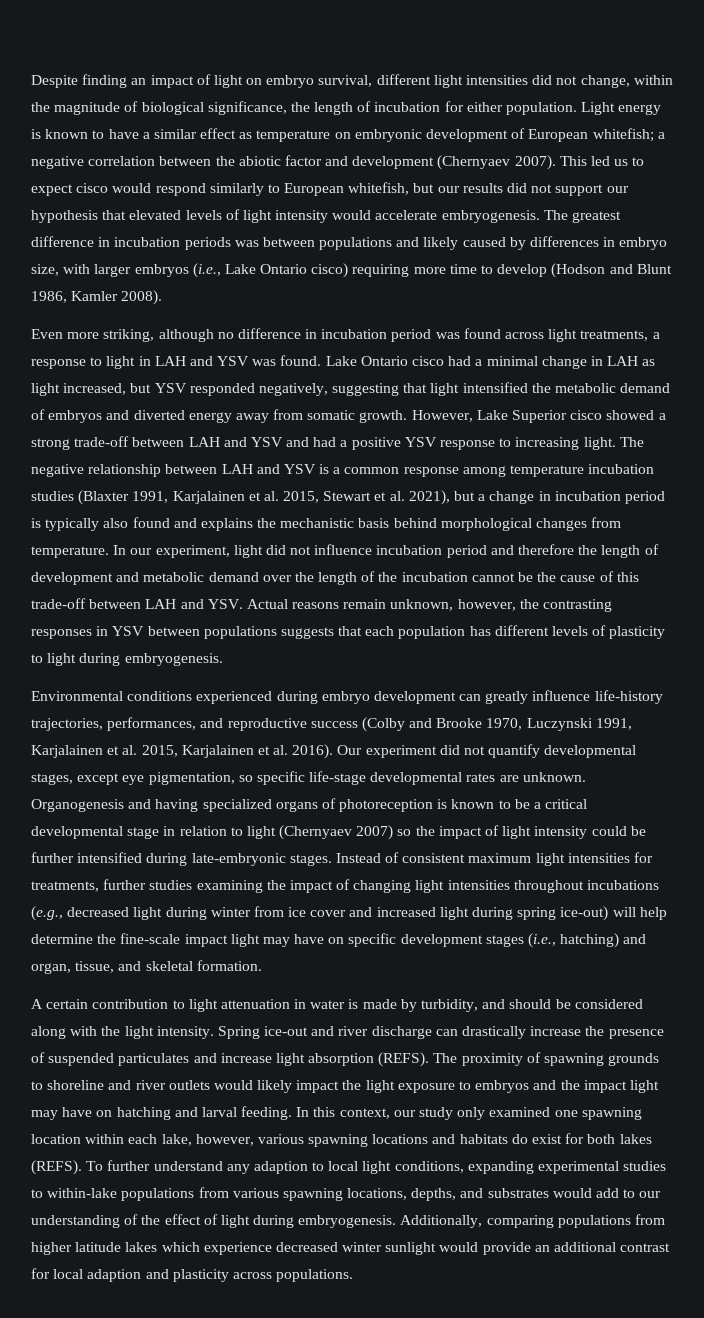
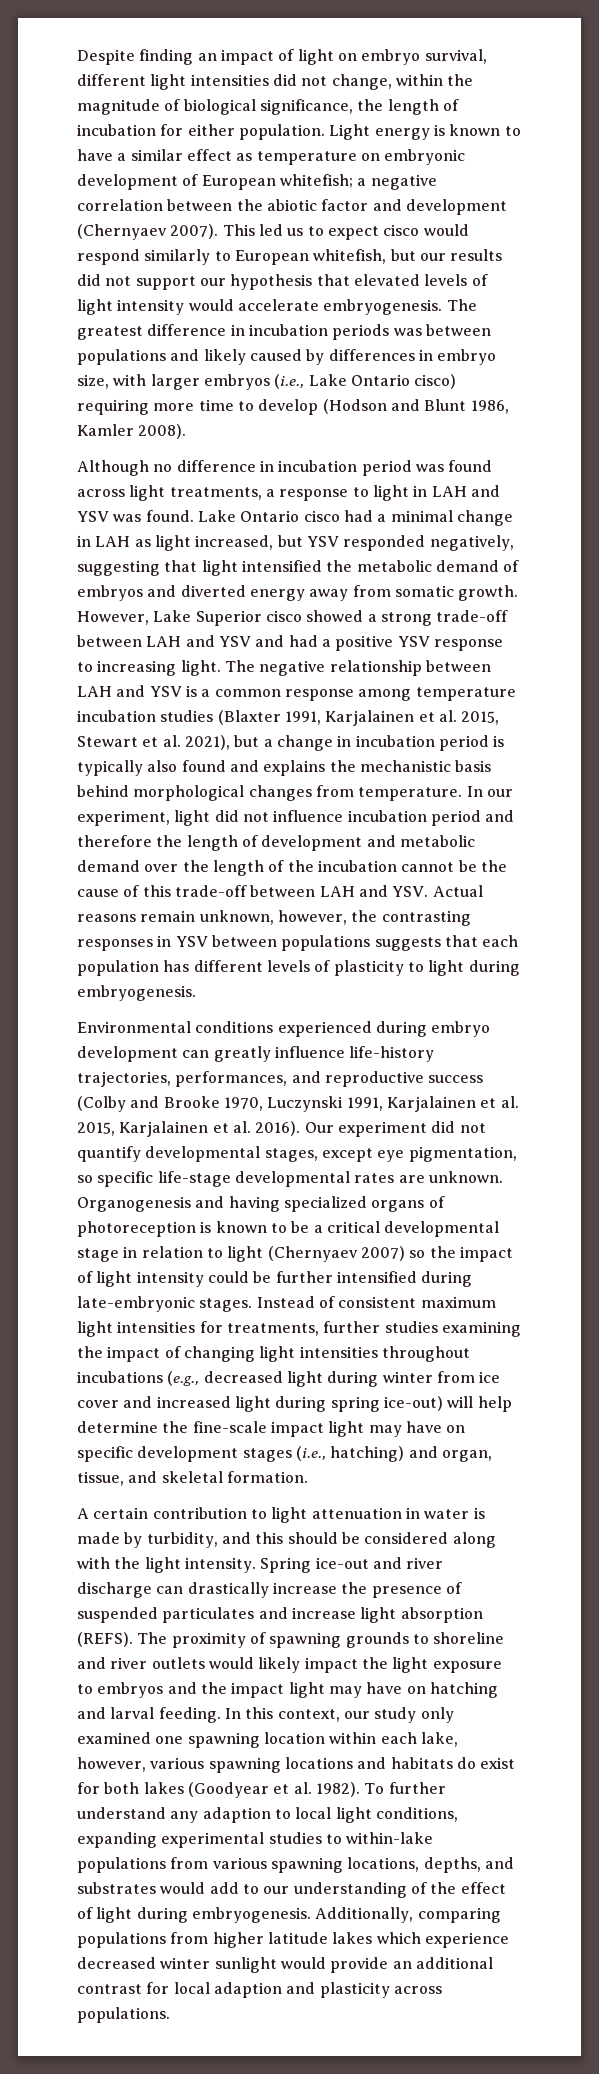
- Even more striking, although no difference in incubation period was found across light treatments, a response to light in LAH and YSV was found.
+ Although no difference in incubation period was found across light treatments, a response to light in LAH and YSV was found.
- A certain contribution to light attenuation in water is made by turbidity, and should be considered along with the light intensity.
+ A certain contribution to light attenuation in water is made by turbidity, and this should be considered along with the light intensity.
- In this context, our study only examined one spawning location within each lake, however, various spawning locations and habitats do exist for both lakes (REFS).
+ In this context, our study only examined one spawning location within each lake, however, various spawning locations and habitats do exist for both lakes (Goodyear et al. 1982).

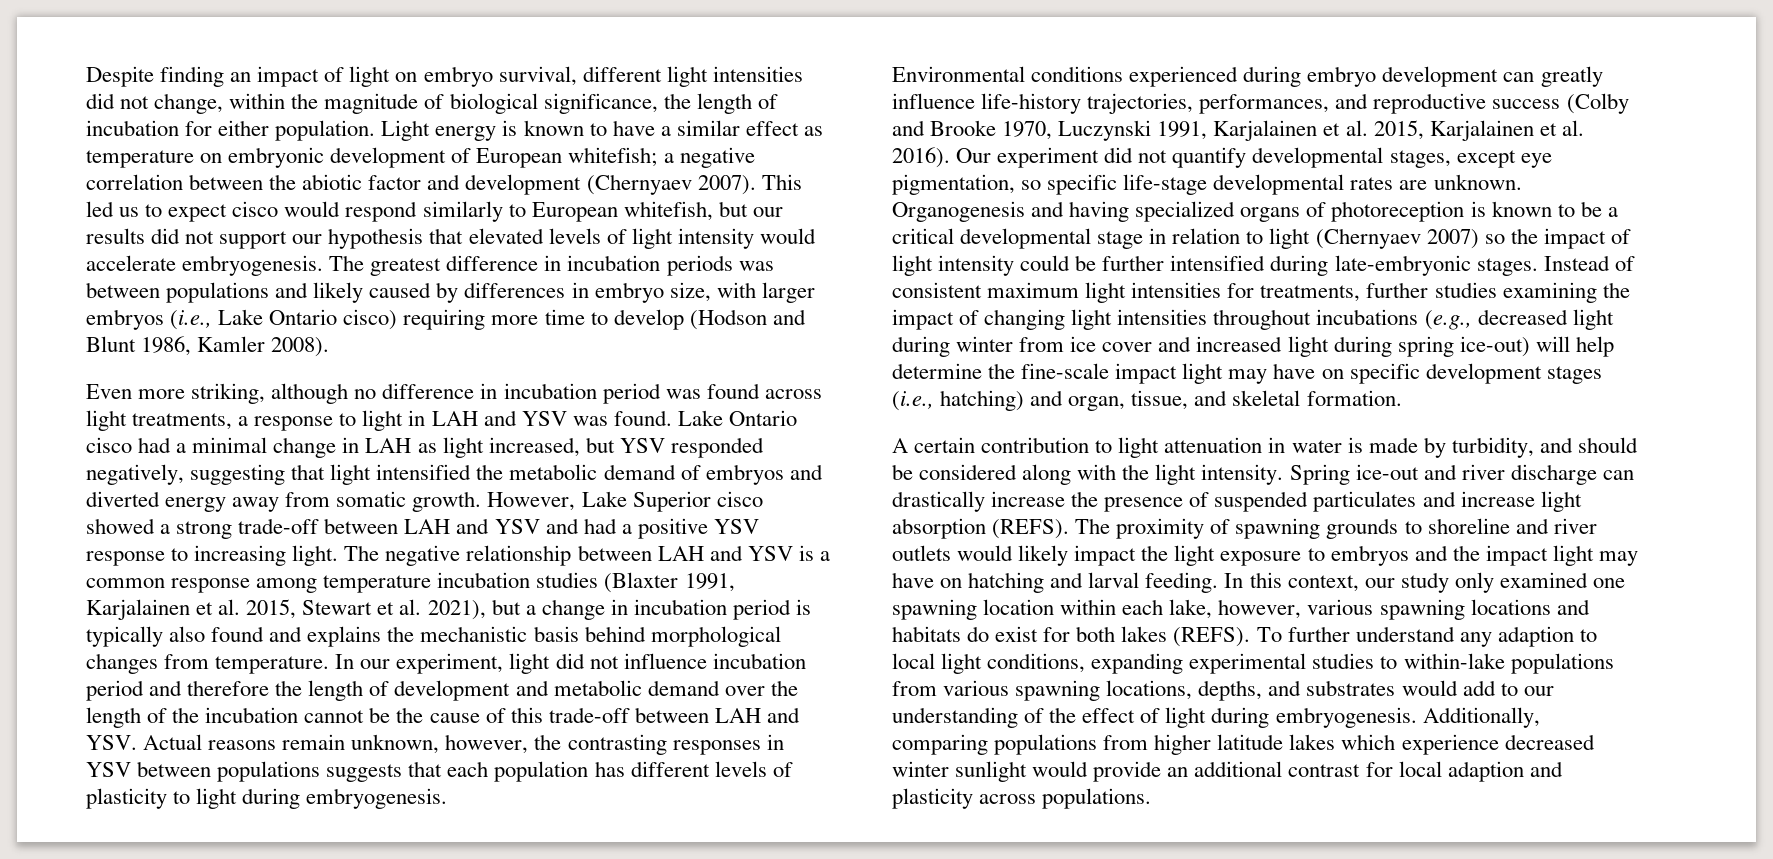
- Although no difference in incubation period was found across light treatments, a response to light in LAH and YSV was found.
+ Even more striking, although no difference in incubation period was found across light treatments, a response to light in LAH and YSV was found.
- A certain contribution to light attenuation in water is made by turbidity, and this should be considered along with the light intensity.
+ A certain contribution to light attenuation in water is made by turbidity, and should be considered along with the light intensity.
- In this context, our study only examined one spawning location within each lake, however, various spawning locations and habitats do exist for both lakes (Goodyear et al. 1982).
+ In this context, our study only examined one spawning location within each lake, however, various spawning locations and habitats do exist for both lakes (REFS).

